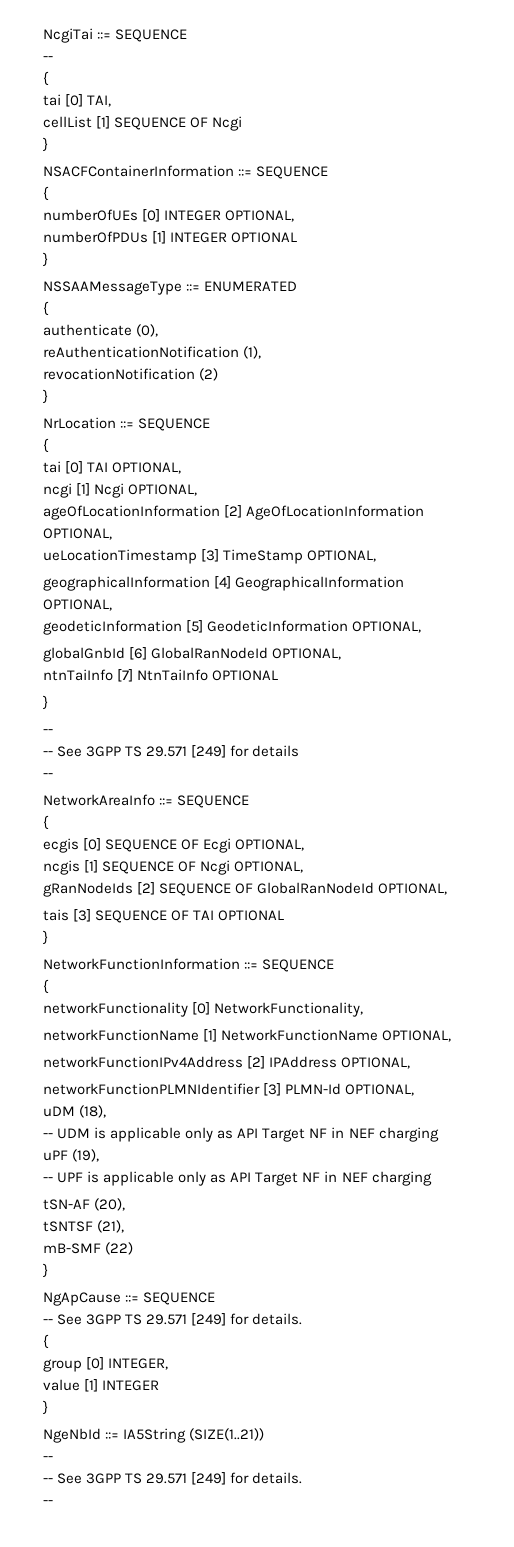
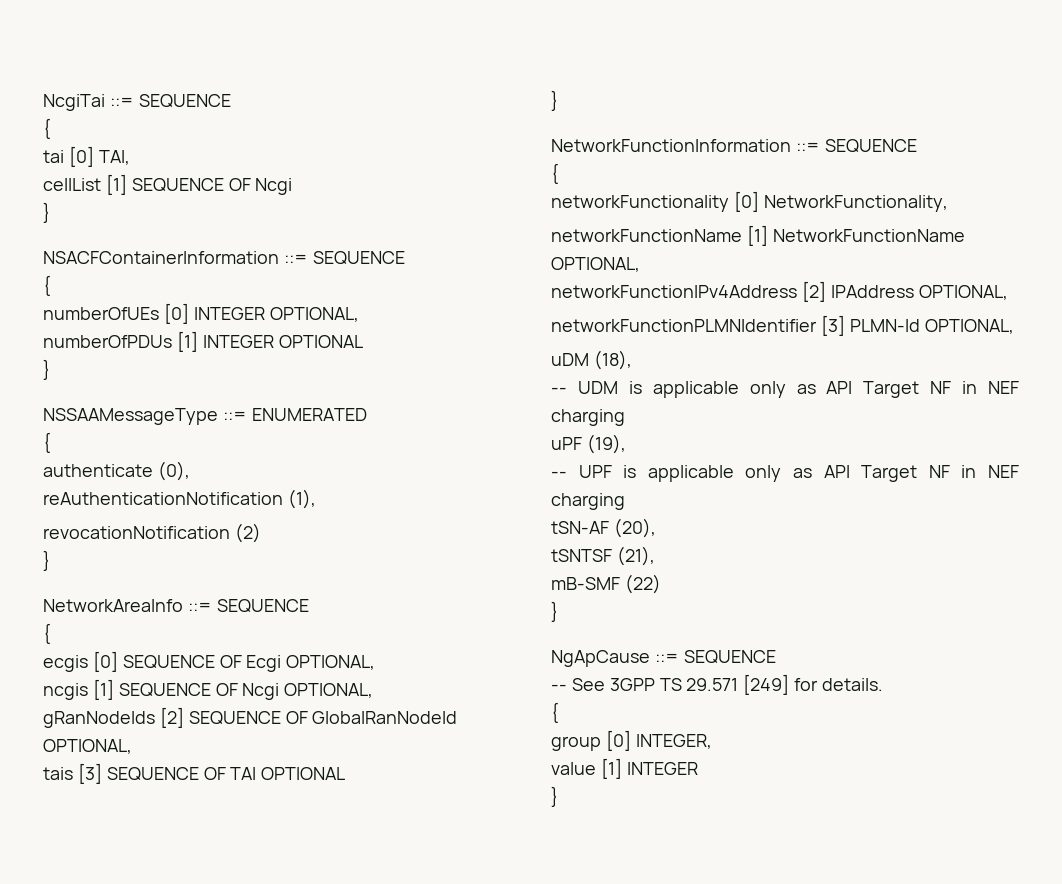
  NcgiTai ::= SEQUENCE
- --
- NrLocation ::= SEQUENCE
- {
- tai [0] TAI OPTIONAL,
- ncgi [1] Ncgi OPTIONAL,
- ageOfLocationInformation [2] AgeOfLocationInformation OPTIONAL,
- ueLocationTimestamp [3] TimeStamp OPTIONAL,
- geographicalInformation [4] GeographicalInformation OPTIONAL,
- geodeticInformation [5] GeodeticInformation OPTIONAL,
- globalGnbId [6] GlobalRanNodeId OPTIONAL,
- ntnTaiInfo [7] NtnTaiInfo OPTIONAL
- }
- --
- -- See 3GPP TS 29.571 [249] for details
- --
- NgeNbId ::= IA5String (SIZE(1..21))
- --
- -- See 3GPP TS 29.571 [249] for details.
- --

